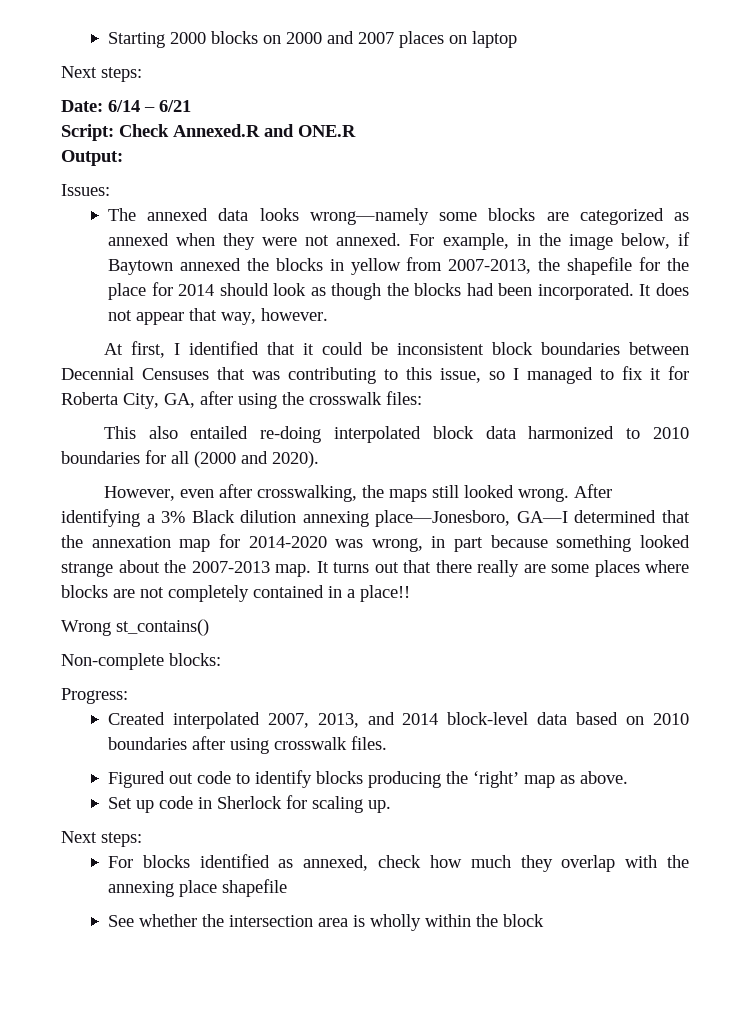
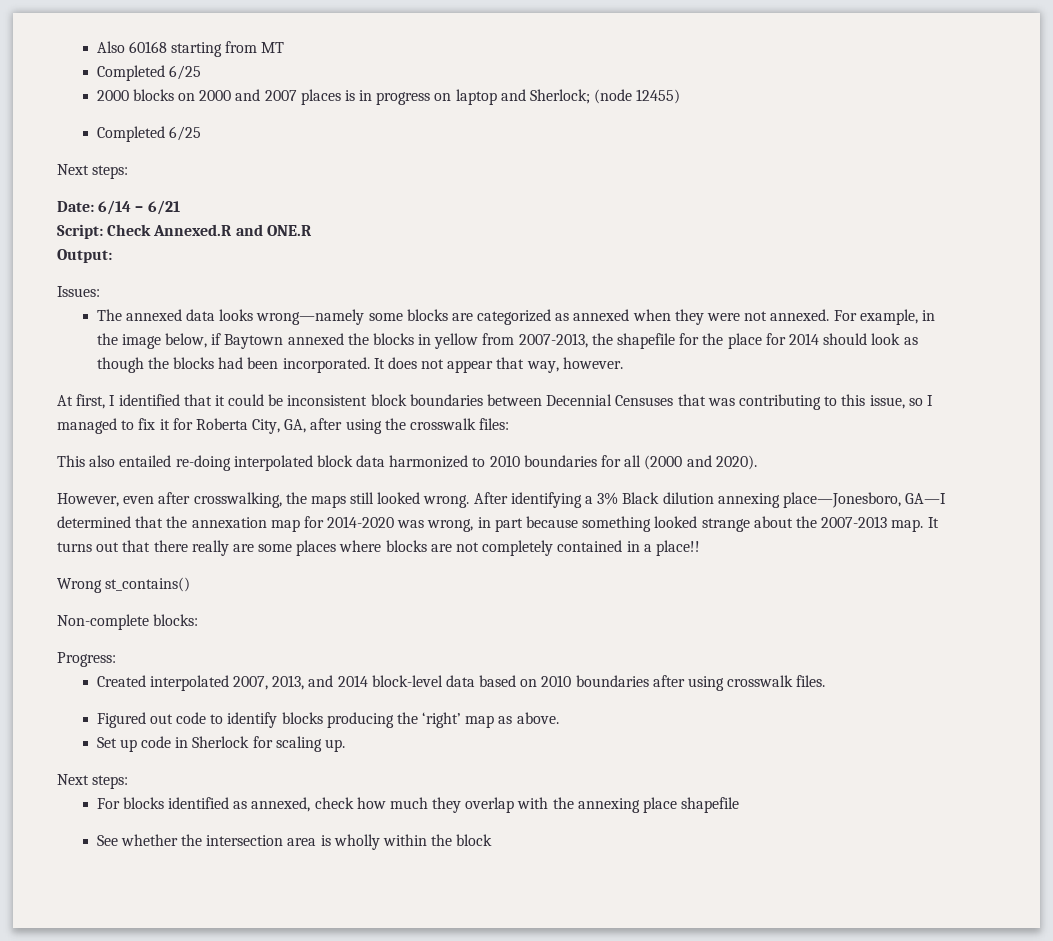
- Starting 2000 blocks on 2000 and 2007 places on laptop
+ Also 60168 starting from MT
+ Completed 6/25
+ 2000 blocks on 2000 and 2007 places is in progress on laptop and Sherlock; (node 12455)
+ Completed 6/25

